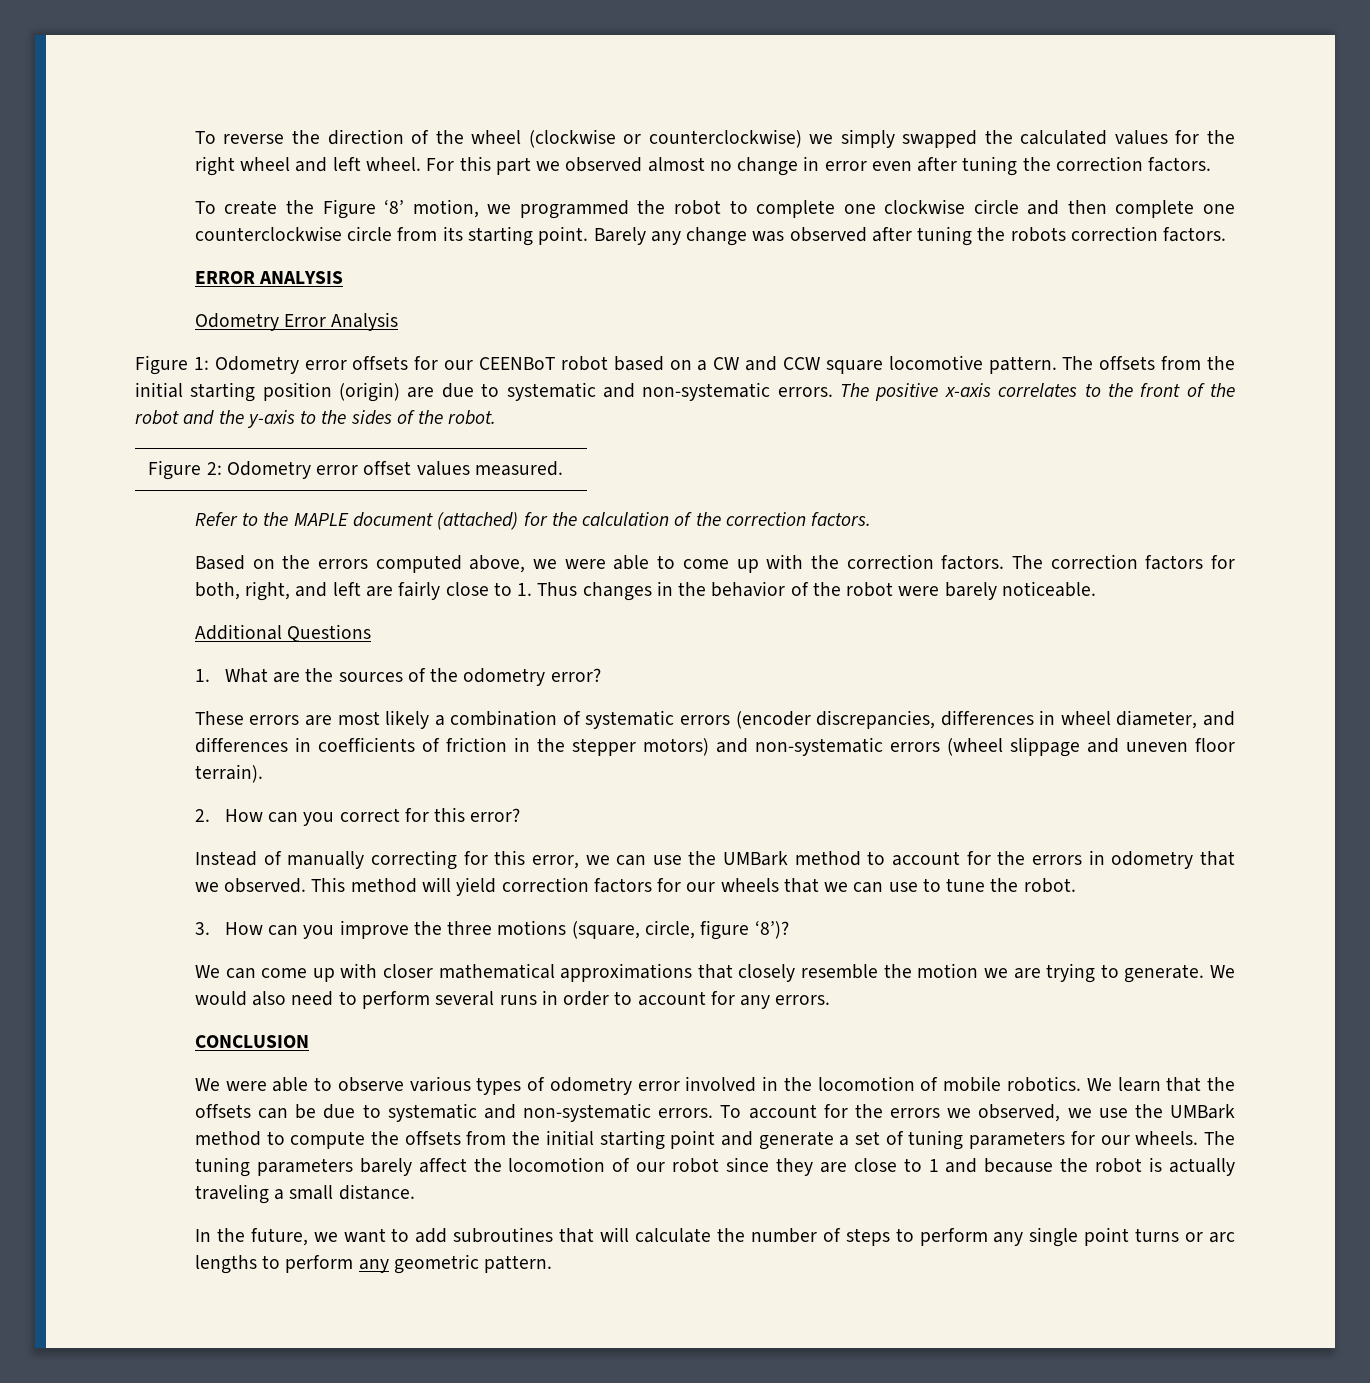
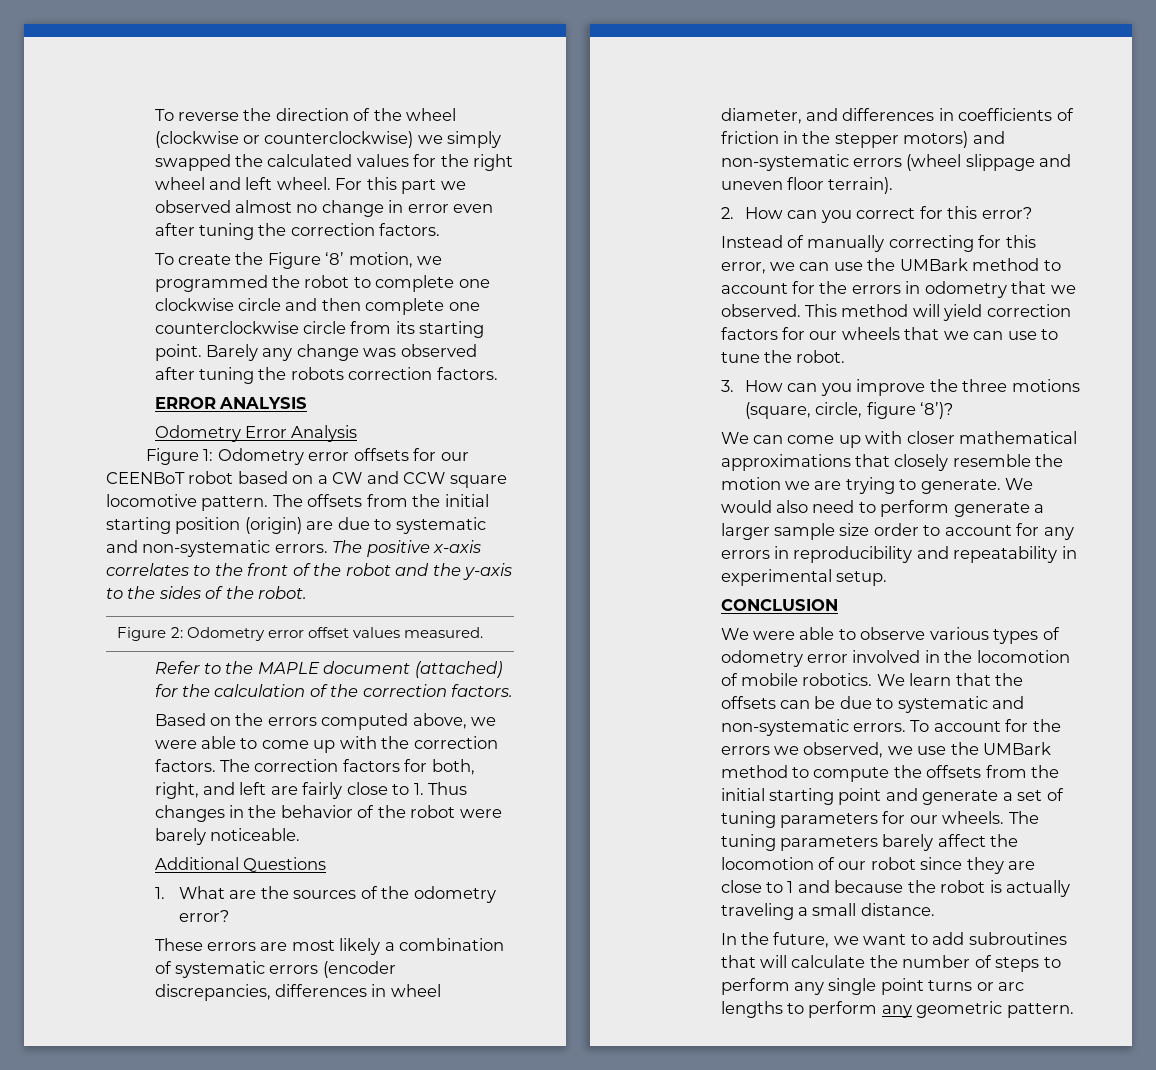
- We would also need to perform several runs in order to account for any errors.
+ We would also need to perform generate a larger sample size order to account for any errors in reproducibility and repeatability in experimental setup.

